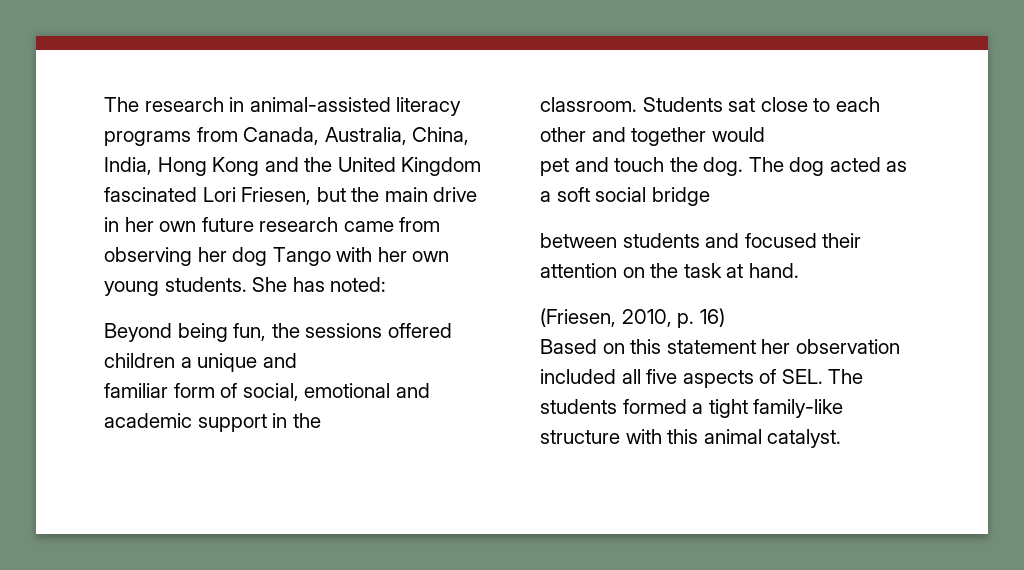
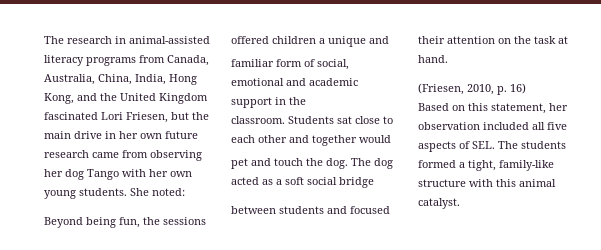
- The research in animal-assisted literacy programs from Canada, Australia, China, India, Hong Kong and the United Kingdom fascinated Lori Friesen, but the main drive in her own future research came from observing her dog Tango with her own young students.
+ The research in animal-assisted literacy programs from Canada, Australia, China, India, Hong Kong, and the United Kingdom fascinated Lori Friesen, but the main drive in her own future research came from observing her dog Tango with her own young students.
- She has noted:
+ She noted:
- Based on this statement her observation included all five aspects of SEL. The students formed a tight family-like structure with this animal catalyst.
+ Based on this statement, her observation included all five aspects of SEL. The students formed a tight, family-like structure with this animal catalyst.

